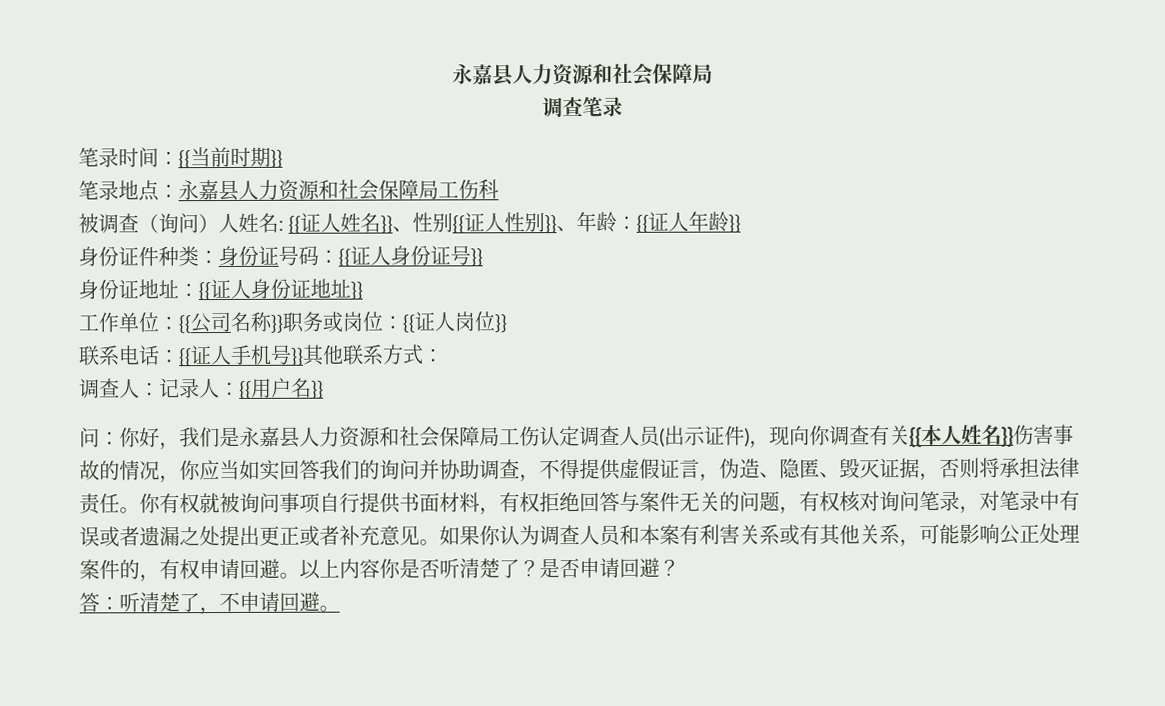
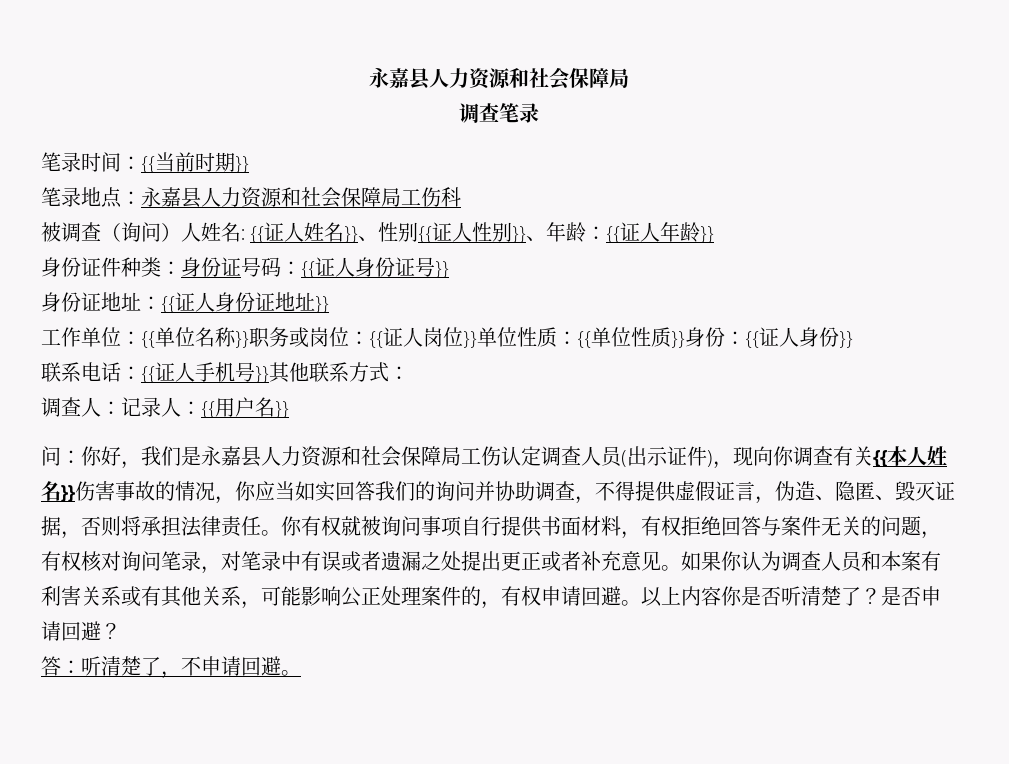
- 工作单位：{{公司名称}}职务或岗位：{{证人岗位}}
+ 工作单位：{{单位名称}}职务或岗位：{{证人岗位}}单位性质：{{单位性质}}身份：{{证人身份}}

